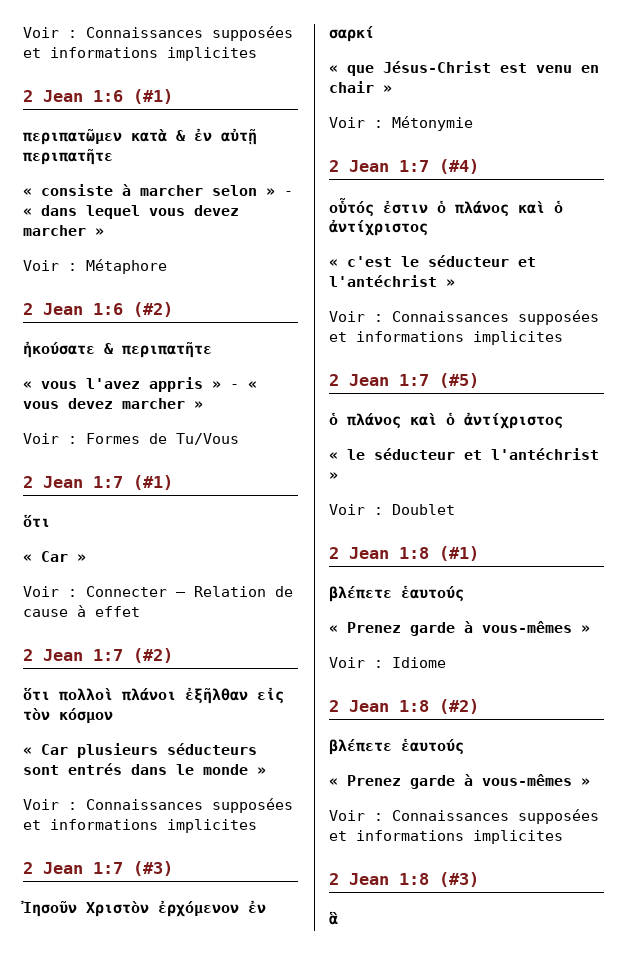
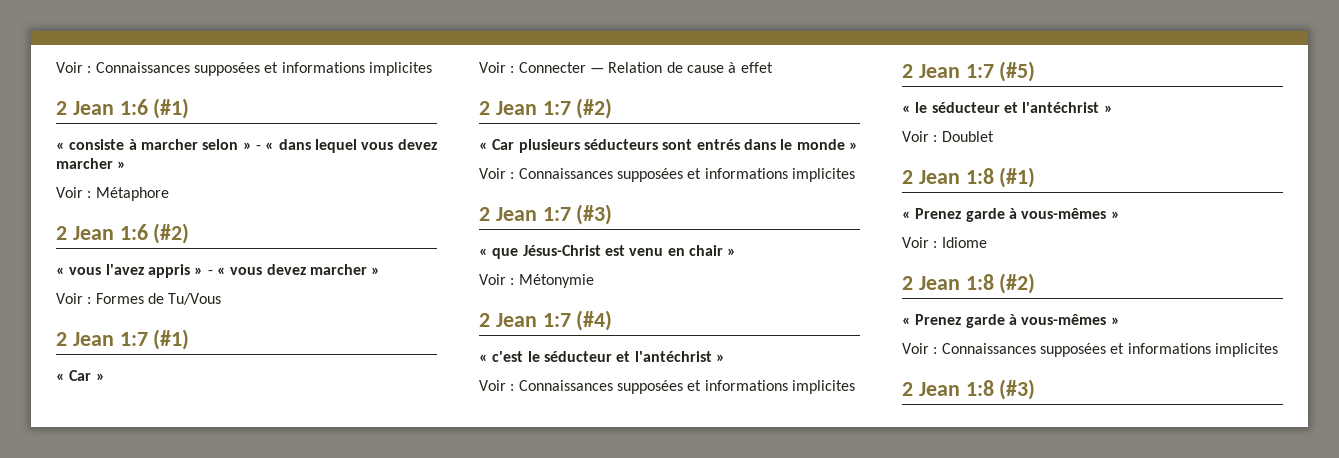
- περιπατῶμεν κατὰ & ἐν αὐτῇ περιπατῆτε
- ἠκούσατε & περιπατῆτε
  2 Jean 1:7 (#1)
- ὅτι
- ὅτι πολλοὶ πλάνοι ἐξῆλθαν εἰς τὸν κόσμον
- Ἰησοῦν Χριστὸν ἐρχόμενον ἐν σαρκί
- οὗτός ἐστιν ὁ πλάνος καὶ ὁ ἀντίχριστος
  2 Jean 1:7 (#5)
- ὁ πλάνος καὶ ὁ ἀντίχριστος
  2 Jean 1:8 (#1)
- βλέπετε ἑαυτούς
  2 Jean 1:8 (#2)
- βλέπετε ἑαυτούς
- ἃ

